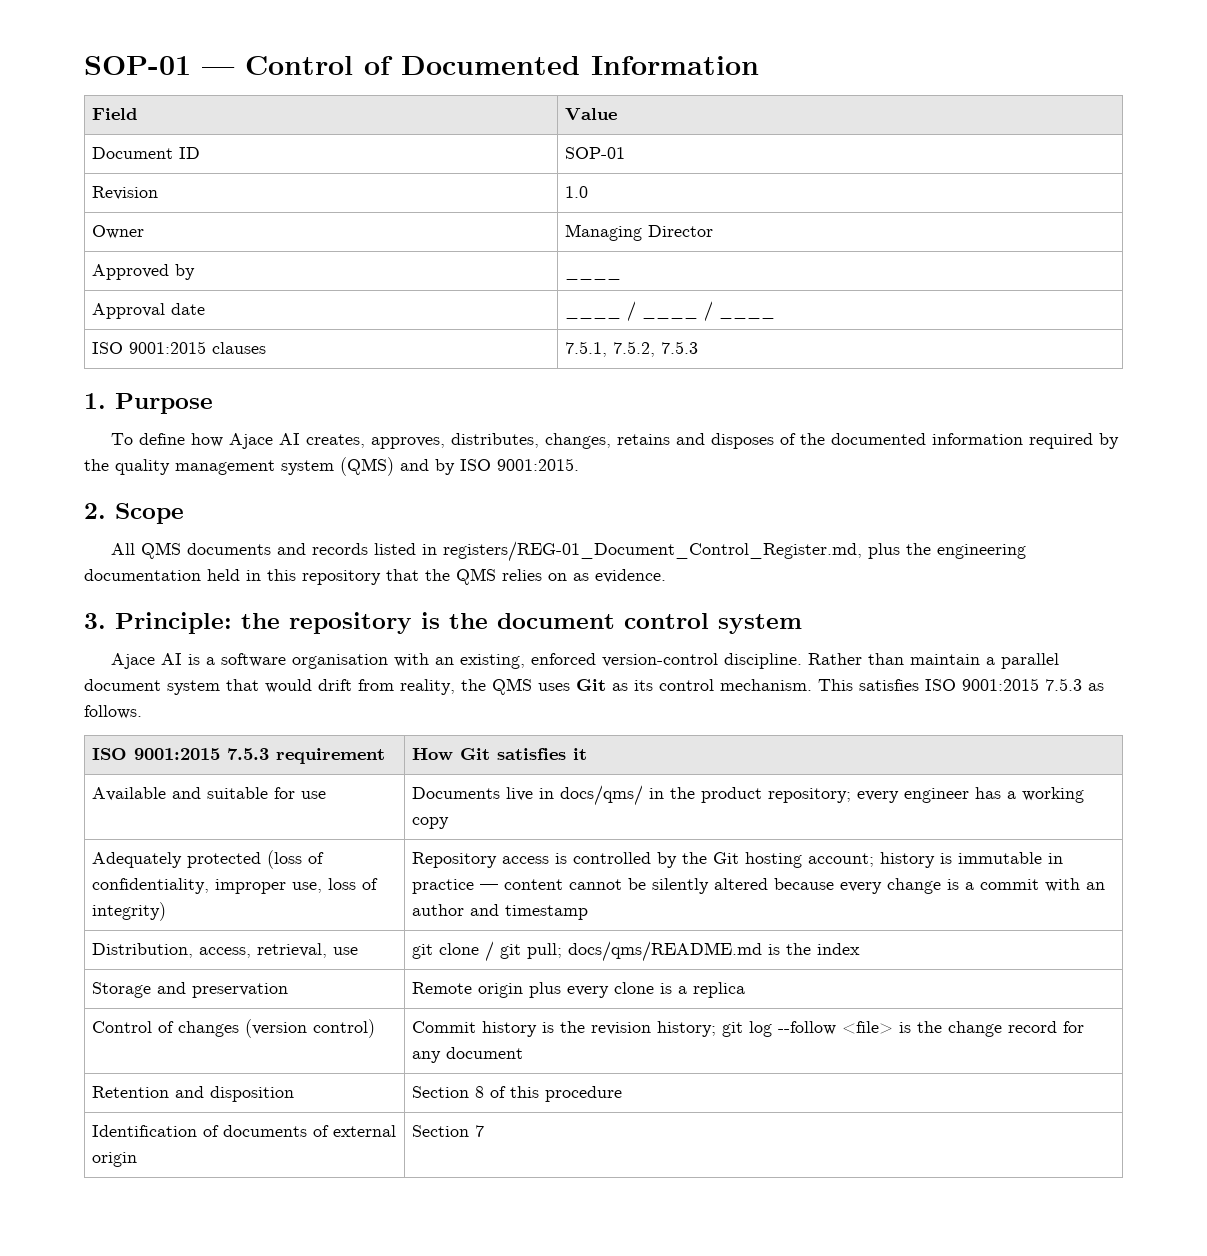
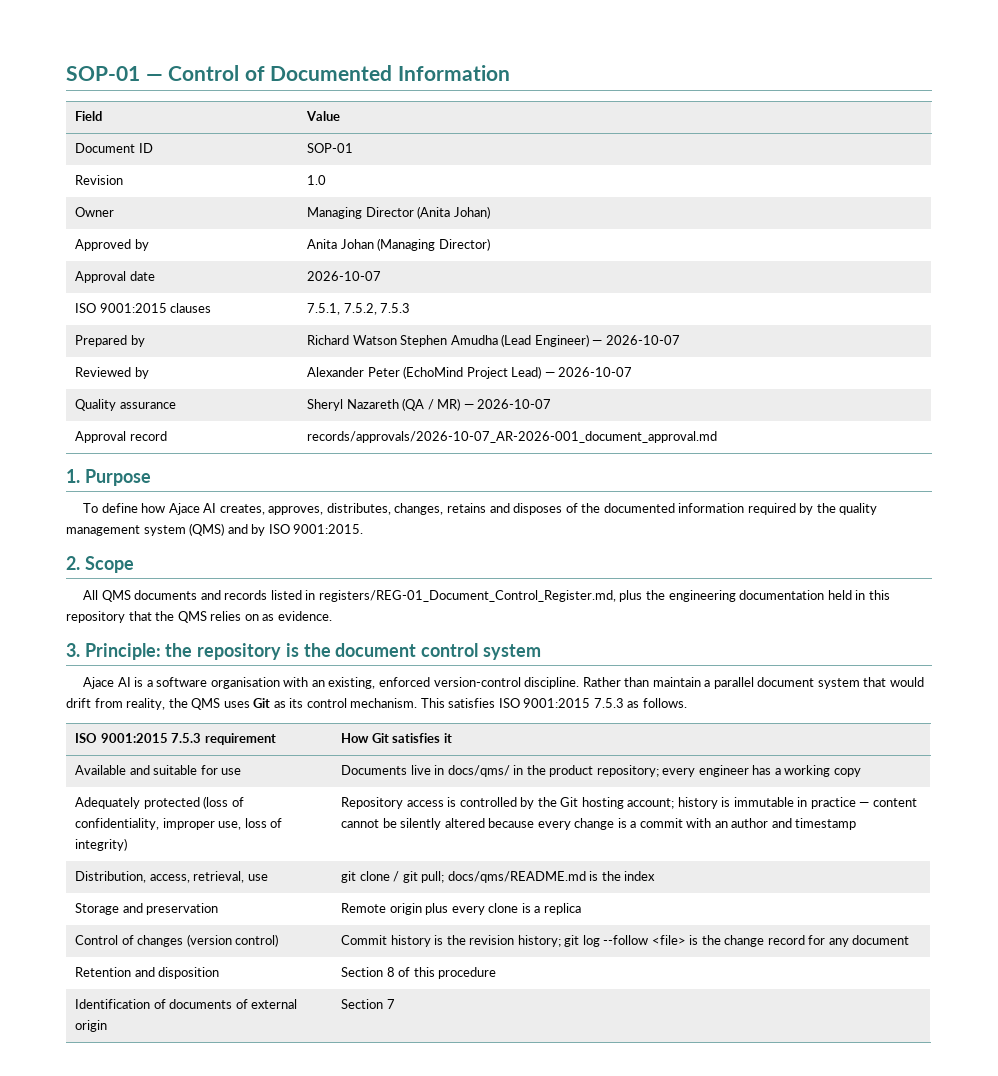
- Owner | Managing Director
+ Owner | Managing Director (Anita Johan)
- Approved by | ____
- Approval date | ____ / ____ / ____
+ Approved by | Anita Johan (Managing Director)
+ Approval date | 2026-10-07
+ Prepared by | Richard Watson Stephen Amudha (Lead Engineer) — 2026-10-07
+ Reviewed by | Alexander Peter (EchoMind Project Lead) — 2026-10-07
+ Quality assurance | Sheryl Nazareth (QA / MR) — 2026-10-07
+ Approval record | records/approvals/2026-10-07_AR-2026-001_document_approval.md

